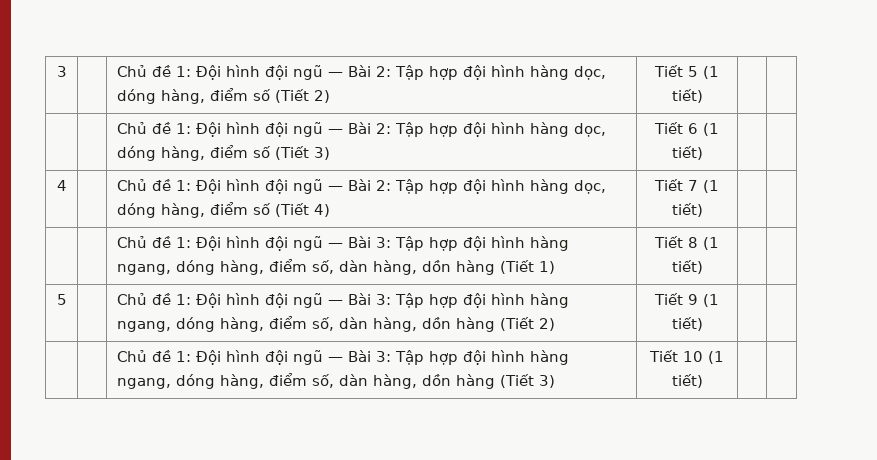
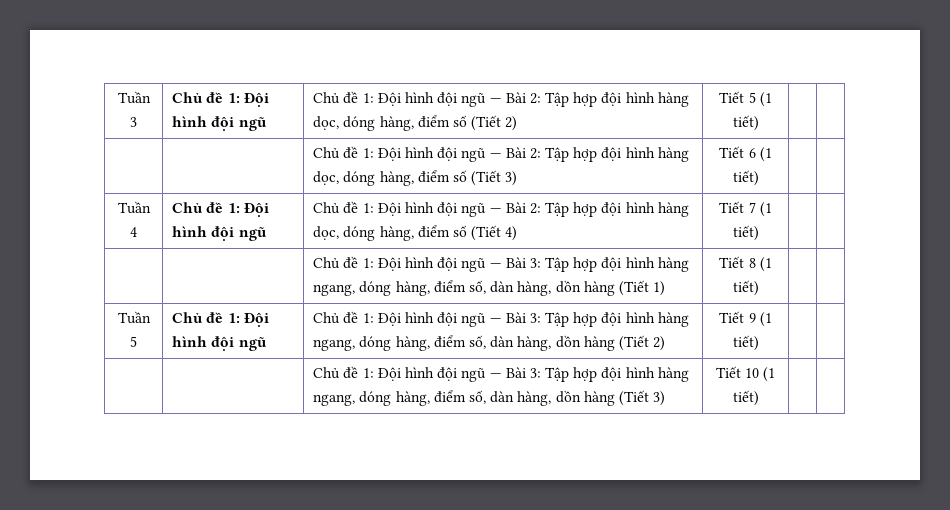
- 3 | | Chủ đề 1: Đội hình đội ngũ — Bài 2: Tập hợp đội hình hàng dọc, dóng hàng, điểm số (Tiết 2) | Tiết 5 (1 tiết) | |
+ Tuần 3 | Chủ đề 1: Đội hình đội ngũ | Chủ đề 1: Đội hình đội ngũ — Bài 2: Tập hợp đội hình hàng dọc, dóng hàng, điểm số (Tiết 2) | Tiết 5 (1 tiết) | |
- 4 | | Chủ đề 1: Đội hình đội ngũ — Bài 2: Tập hợp đội hình hàng dọc, dóng hàng, điểm số (Tiết 4) | Tiết 7 (1 tiết) | |
+ Tuần 4 | Chủ đề 1: Đội hình đội ngũ | Chủ đề 1: Đội hình đội ngũ — Bài 2: Tập hợp đội hình hàng dọc, dóng hàng, điểm số (Tiết 4) | Tiết 7 (1 tiết) | |
- 5 | | Chủ đề 1: Đội hình đội ngũ — Bài 3: Tập hợp đội hình hàng ngang, dóng hàng, điểm số, dàn hàng, dồn hàng (Tiết 2) | Tiết 9 (1 tiết) | |
+ Tuần 5 | Chủ đề 1: Đội hình đội ngũ | Chủ đề 1: Đội hình đội ngũ — Bài 3: Tập hợp đội hình hàng ngang, dóng hàng, điểm số, dàn hàng, dồn hàng (Tiết 2) | Tiết 9 (1 tiết) | |

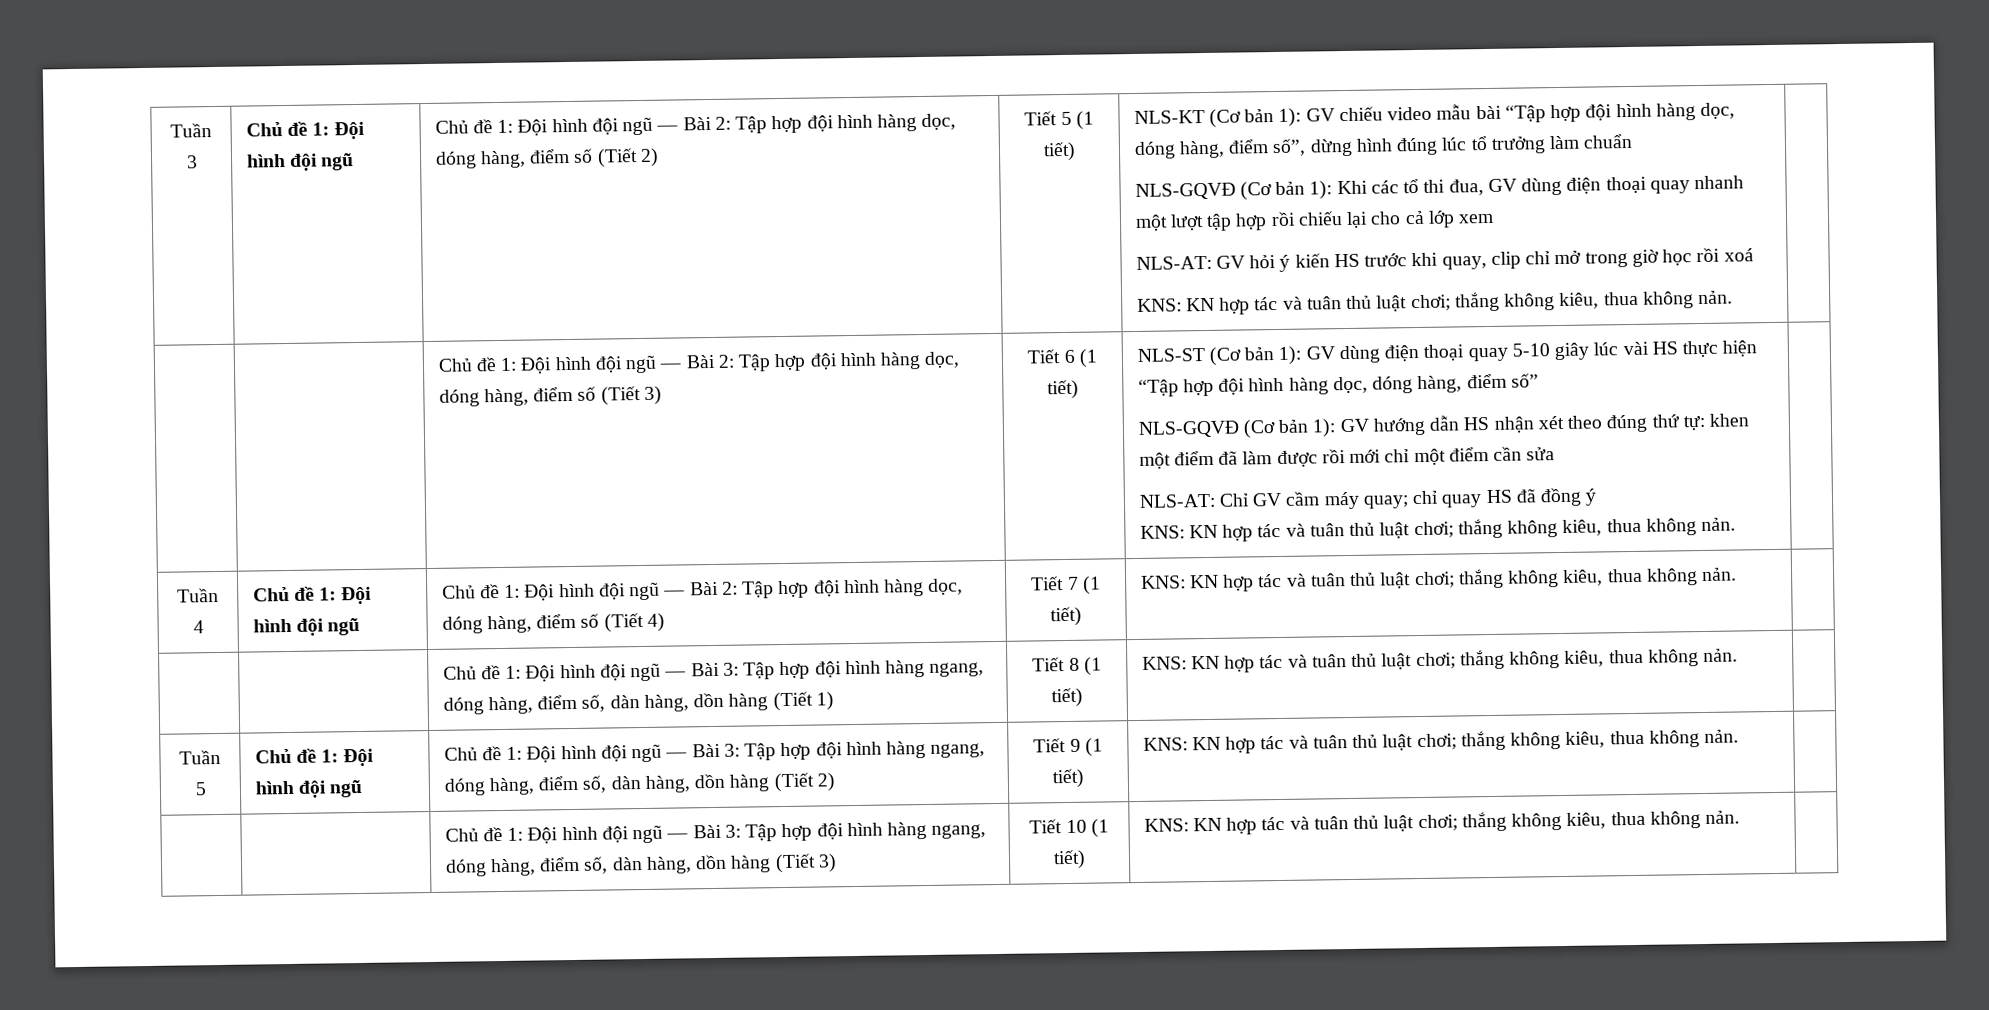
+ NLS-KT (Cơ bản 1): GV chiếu video mẫu bài “Tập hợp đội hình hàng dọc, dóng hàng, điểm số”, dừng hình đúng lúc tổ trưởng làm chuẩn
+ NLS-GQVĐ (Cơ bản 1): Khi các tổ thi đua, GV dùng điện thoại quay nhanh một lượt tập hợp rồi chiếu lại cho cả lớp xem
+ NLS-AT: GV hỏi ý kiến HS trước khi quay, clip chỉ mở trong giờ học rồi xoá
+ KNS: KN hợp tác và tuân thủ luật chơi; thắng không kiêu, thua không nản.
+ NLS-ST (Cơ bản 1): GV dùng điện thoại quay 5-10 giây lúc vài HS thực hiện “Tập hợp đội hình hàng dọc, dóng hàng, điểm số”
+ NLS-GQVĐ (Cơ bản 1): GV hướng dẫn HS nhận xét theo đúng thứ tự: khen một điểm đã làm được rồi mới chỉ một điểm cần sửa
+ NLS-AT: Chỉ GV cầm máy quay; chỉ quay HS đã đồng ý
+ KNS: KN hợp tác và tuân thủ luật chơi; thắng không kiêu, thua không nản.
- Tiết 7 (1 tiết)
+ Tiết 7 (1 tiết) | KNS: KN hợp tác và tuân thủ luật chơi; thắng không kiêu, thua không nản.
- Tiết 8 (1 tiết)
+ Tiết 8 (1 tiết) | KNS: KN hợp tác và tuân thủ luật chơi; thắng không kiêu, thua không nản.
- Tiết 9 (1 tiết)
+ Tiết 9 (1 tiết) | KNS: KN hợp tác và tuân thủ luật chơi; thắng không kiêu, thua không nản.
- Tiết 10 (1 tiết)
+ Tiết 10 (1 tiết) | KNS: KN hợp tác và tuân thủ luật chơi; thắng không kiêu, thua không nản.

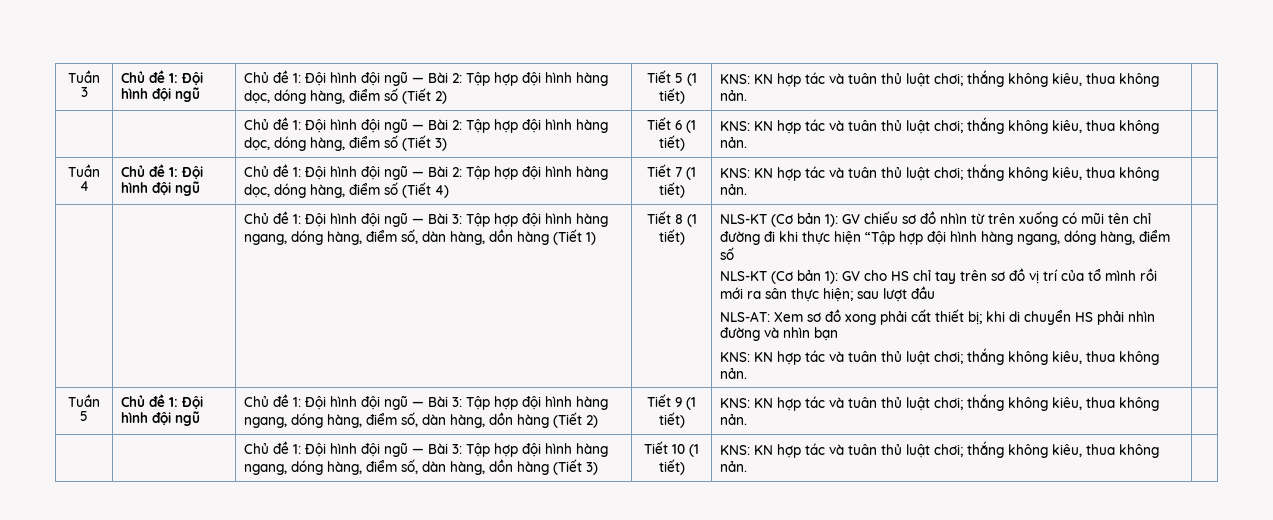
- NLS-KT (Cơ bản 1): GV chiếu video mẫu bài “Tập hợp đội hình hàng dọc, dóng hàng, điểm số”, dừng hình đúng lúc tổ trưởng làm chuẩn
- NLS-GQVĐ (Cơ bản 1): Khi các tổ thi đua, GV dùng điện thoại quay nhanh một lượt tập hợp rồi chiếu lại cho cả lớp xem
- NLS-AT: GV hỏi ý kiến HS trước khi quay, clip chỉ mở trong giờ học rồi xoá
- NLS-ST (Cơ bản 1): GV dùng điện thoại quay 5-10 giây lúc vài HS thực hiện “Tập hợp đội hình hàng dọc, dóng hàng, điểm số”
- NLS-GQVĐ (Cơ bản 1): GV hướng dẫn HS nhận xét theo đúng thứ tự: khen một điểm đã làm được rồi mới chỉ một điểm cần sửa
- NLS-AT: Chỉ GV cầm máy quay; chỉ quay HS đã đồng ý
+ NLS-KT (Cơ bản 1): GV chiếu sơ đồ nhìn từ trên xuống có mũi tên chỉ đường đi khi thực hiện “Tập hợp đội hình hàng ngang, dóng hàng, điểm số
+ NLS-KT (Cơ bản 1): GV cho HS chỉ tay trên sơ đồ vị trí của tổ mình rồi mới ra sân thực hiện; sau lượt đầu
+ NLS-AT: Xem sơ đồ xong phải cất thiết bị; khi di chuyển HS phải nhìn đường và nhìn bạn

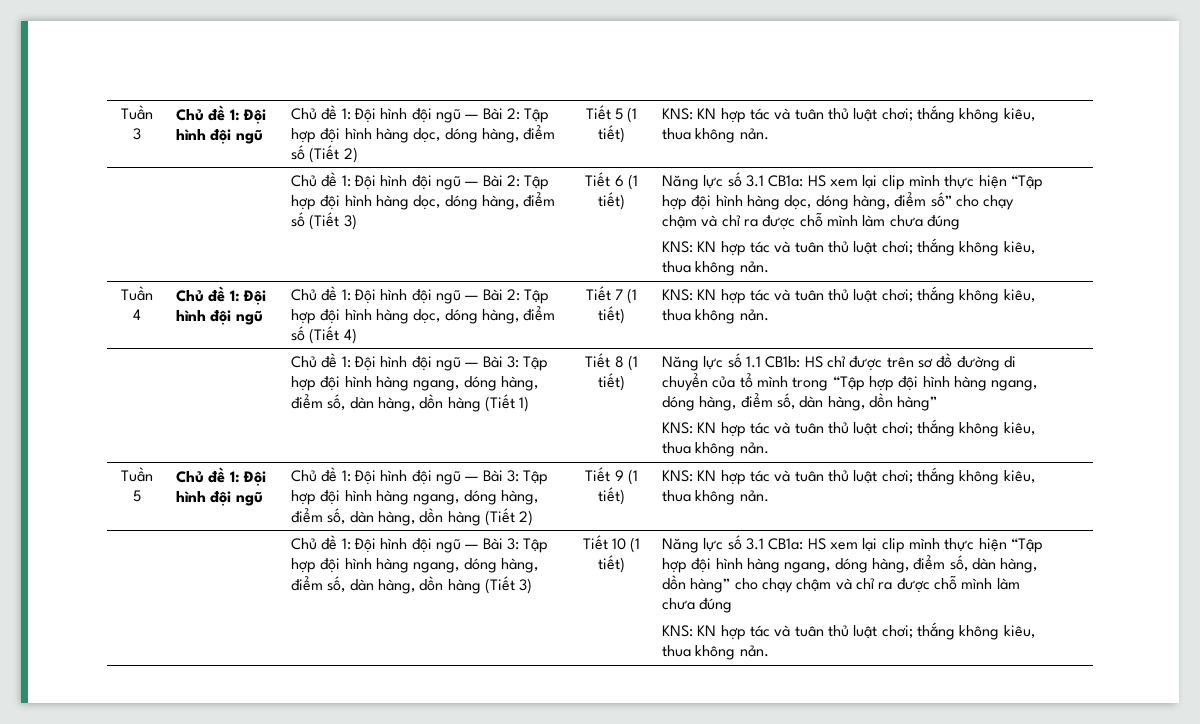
+ Năng lực số 3.1 CB1a: HS xem lại clip mình thực hiện “Tập hợp đội hình hàng dọc, dóng hàng, điểm số” cho chạy chậm và chỉ ra được chỗ mình làm chưa đúng
- NLS-KT (Cơ bản 1): GV chiếu sơ đồ nhìn từ trên xuống có mũi tên chỉ đường đi khi thực hiện “Tập hợp đội hình hàng ngang, dóng hàng, điểm số
- NLS-KT (Cơ bản 1): GV cho HS chỉ tay trên sơ đồ vị trí của tổ mình rồi mới ra sân thực hiện; sau lượt đầu
- NLS-AT: Xem sơ đồ xong phải cất thiết bị; khi di chuyển HS phải nhìn đường và nhìn bạn
+ Năng lực số 1.1 CB1b: HS chỉ được trên sơ đồ đường di chuyển của tổ mình trong “Tập hợp đội hình hàng ngang, dóng hàng, điểm số, dàn hàng, dồn hàng”
+ Năng lực số 3.1 CB1a: HS xem lại clip mình thực hiện “Tập hợp đội hình hàng ngang, dóng hàng, điểm số, dàn hàng, dồn hàng” cho chạy chậm và chỉ ra được chỗ mình làm chưa đúng

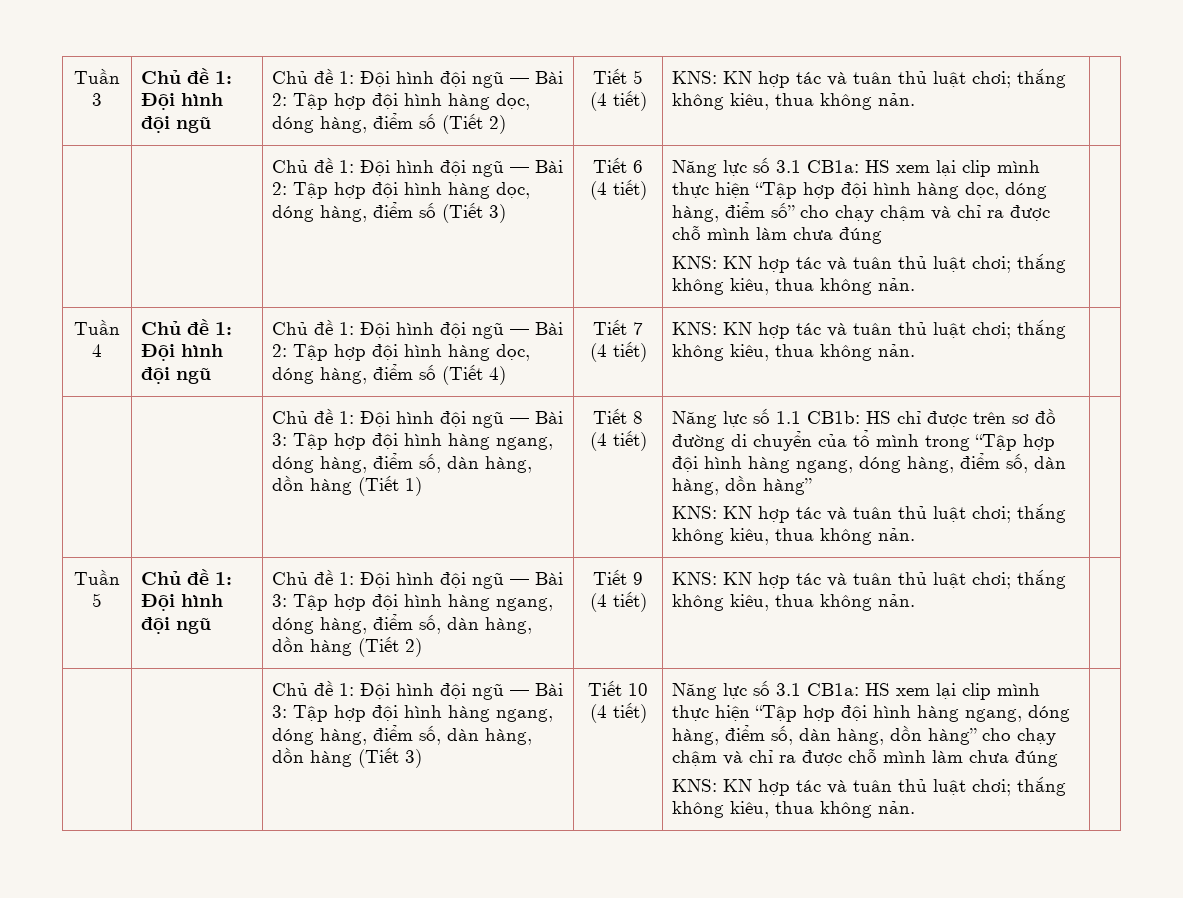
- Tiết 5 (1 tiết)
+ Tiết 5 (4 tiết)
- Tiết 6 (1 tiết)
+ Tiết 6 (4 tiết)
- Tiết 7 (1 tiết)
+ Tiết 7 (4 tiết)
- Tiết 8 (1 tiết)
+ Tiết 8 (4 tiết)
- Tiết 9 (1 tiết)
+ Tiết 9 (4 tiết)
- Tiết 10 (1 tiết)
+ Tiết 10 (4 tiết)

